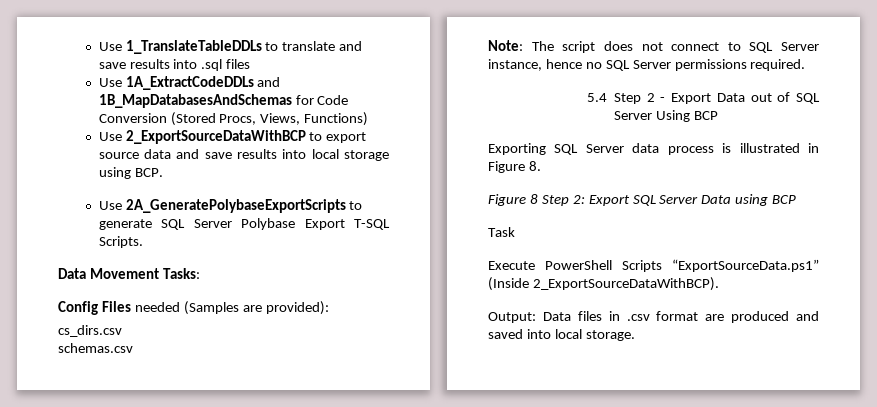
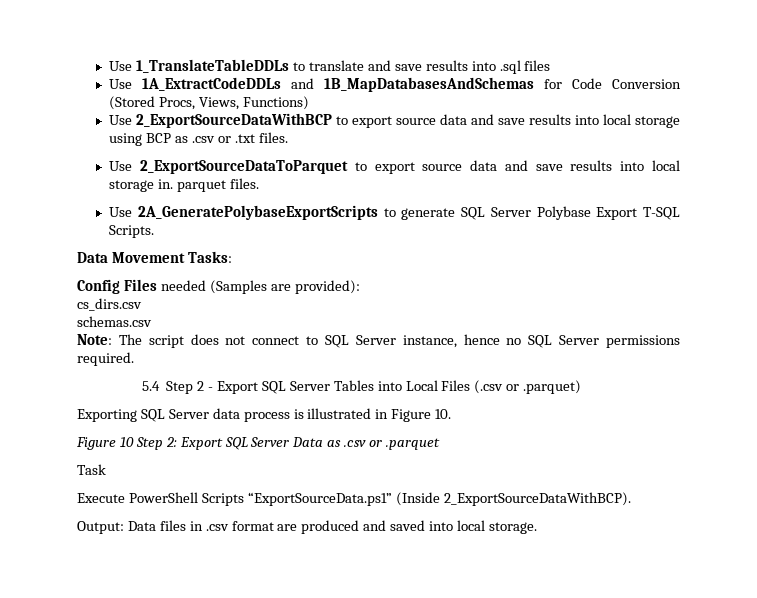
- Use 2_ExportSourceDataWithBCP to export source data and save results into local storage using BCP.
+ Use 2_ExportSourceDataWithBCP to export source data and save results into local storage using BCP as .csv or .txt files.
+ Use 2_ExportSourceDataToParquet to export source data and save results into local storage in. parquet files.
- 5.4 Step 2 - Export Data out of SQL Server Using BCP
+ 5.4 Step 2 - Export SQL Server Tables into Local Files (.csv or .parquet)
- Exporting SQL Server data process is illustrated in Figure 8.
- Figure 8 Step 2: Export SQL Server Data using BCP
+ Exporting SQL Server data process is illustrated in Figure 10.
+ Figure 10 Step 2: Export SQL Server Data as .csv or .parquet

